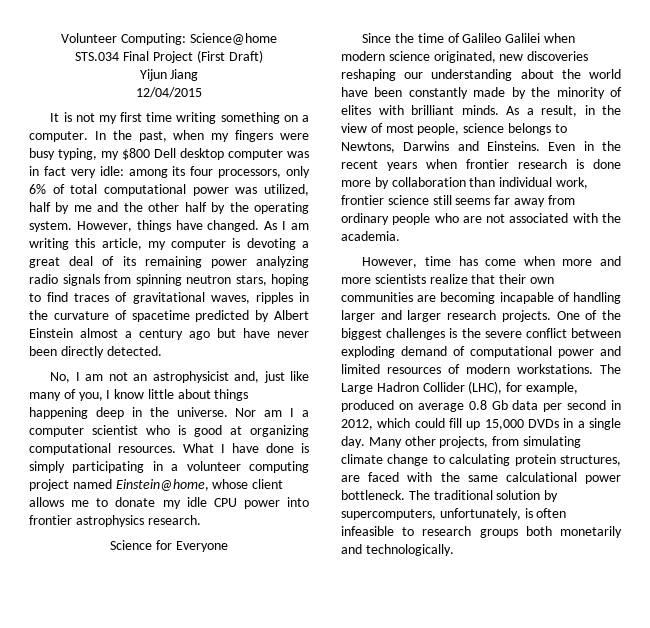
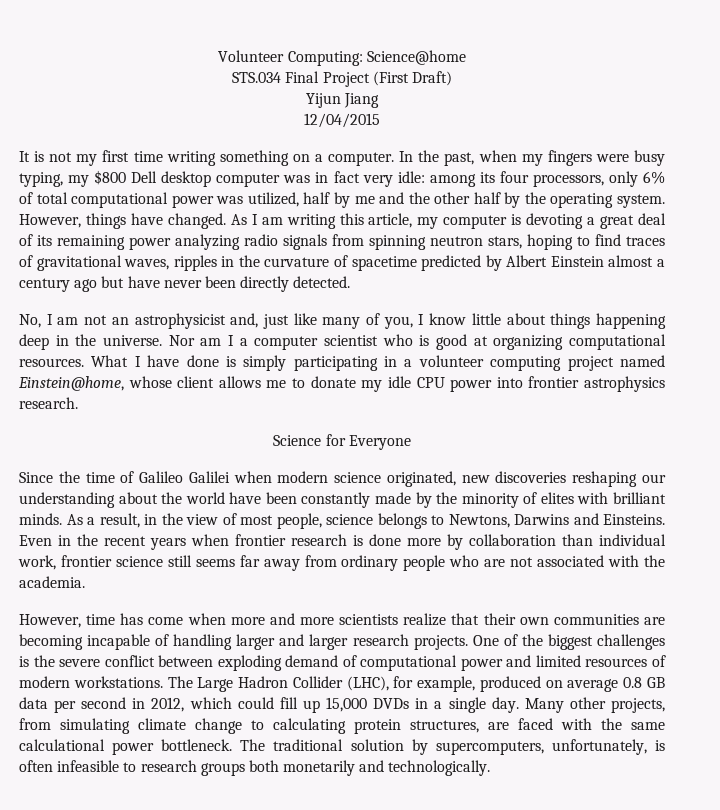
- The Large Hadron Collider (LHC), for example, produced on average 0.8 Gb data per second in 2012, which could fill up 15,000 DVDs in a single day.
+ The Large Hadron Collider (LHC), for example, produced on average 0.8 GB data per second in 2012, which could fill up 15,000 DVDs in a single day.

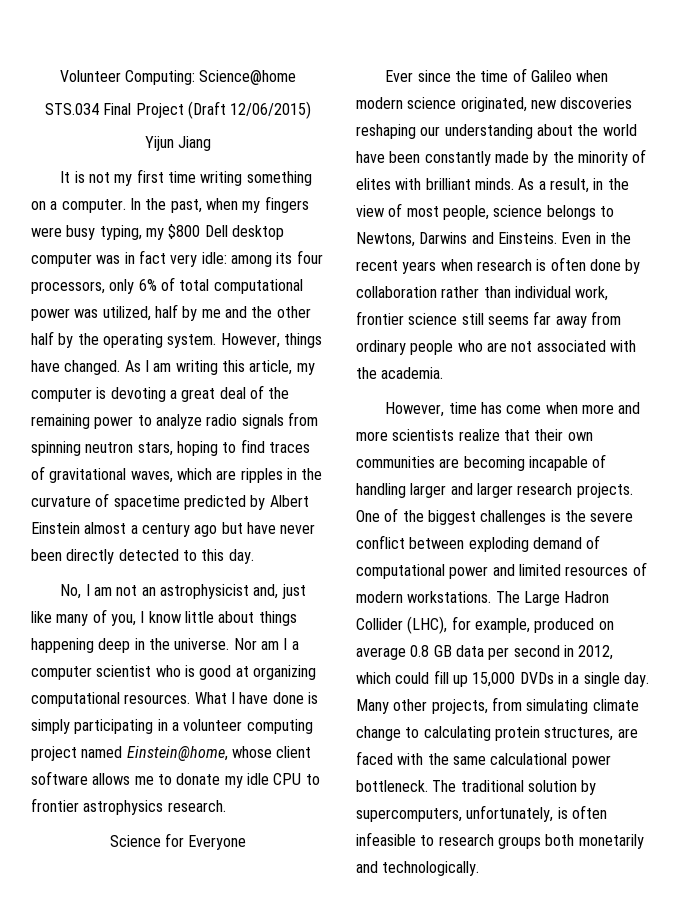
- STS.034 Final Project (First Draft)
+ STS.034 Final Project (Draft 12/06/2015)
- 12/04/2015
- As I am writing this article, my computer is devoting a great deal of its remaining power analyzing radio signals from spinning neutron stars, hoping to find traces of gravitational waves, ripples in the curvature of spacetime predicted by Albert Einstein almost a century ago but have never been directly detected.
+ As I am writing this article, my computer is devoting a great deal of the remaining power to analyze radio signals from spinning neutron stars, hoping to find traces of gravitational waves, which are ripples in the curvature of spacetime predicted by Albert Einstein almost a century ago but have never been directly detected to this day.
- What I have done is simply participating in a volunteer computing project named Einstein@home, whose client allows me to donate my idle CPU power into frontier astrophysics research.
+ What I have done is simply participating in a volunteer computing project named Einstein@home, whose client software allows me to donate my idle CPU to frontier astrophysics research.
- Since the time of Galileo Galilei when modern science originated, new discoveries reshaping our understanding about the world have been constantly made by the minority of elites with brilliant minds.
+ Ever since the time of Galileo when modern science originated, new discoveries reshaping our understanding about the world have been constantly made by the minority of elites with brilliant minds.
- Even in the recent years when frontier research is done more by collaboration than individual work, frontier science still seems far away from ordinary people who are not associated with the academia.
+ Even in the recent years when research is often done by collaboration rather than individual work, frontier science still seems far away from ordinary people who are not associated with the academia.

